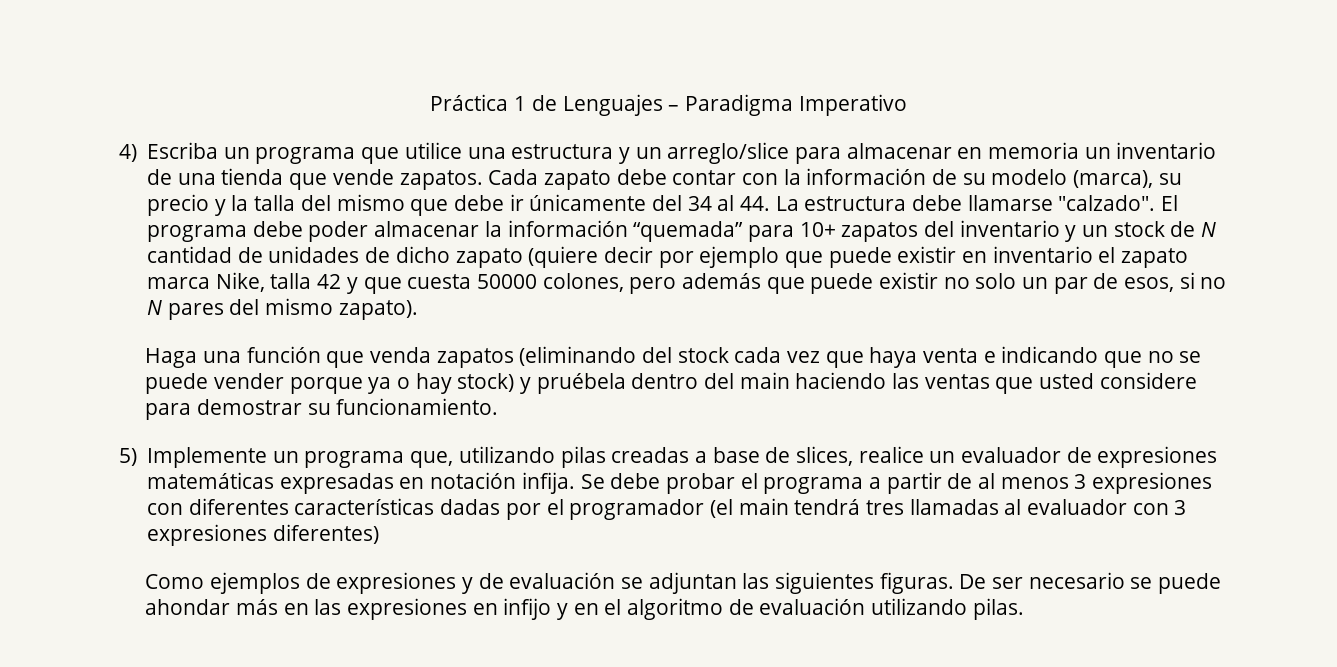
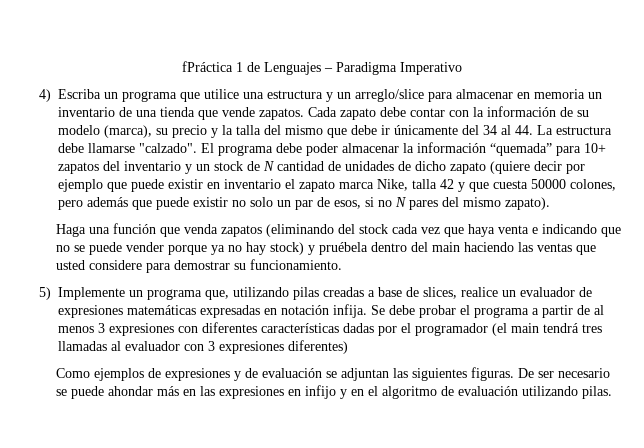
- Práctica 1 de Lenguajes – Paradigma Imperativo
+ fPráctica 1 de Lenguajes – Paradigma Imperativo
- Haga una función que venda zapatos (eliminando del stock cada vez que haya venta e indicando que no se puede vender porque ya o hay stock) y pruébela dentro del main haciendo las ventas que usted considere para demostrar su funcionamiento.
+ Haga una función que venda zapatos (eliminando del stock cada vez que haya venta e indicando que no se puede vender porque ya no hay stock) y pruébela dentro del main haciendo las ventas que usted considere para demostrar su funcionamiento.

